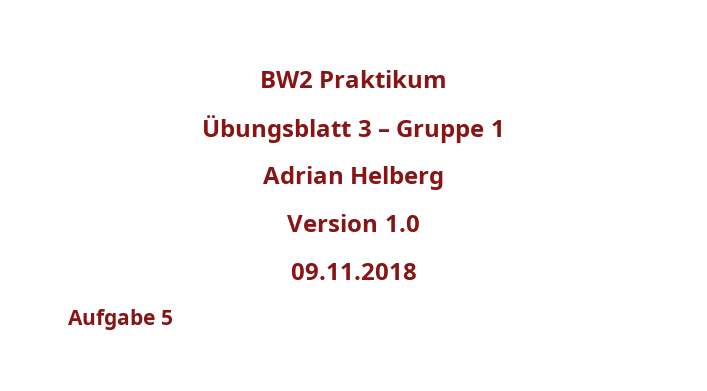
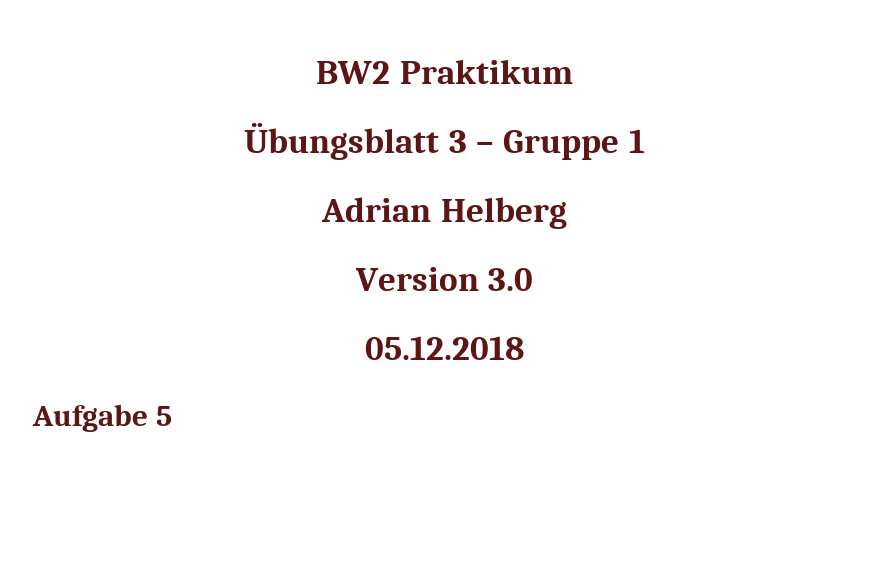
- Version 1.0
- 09.11.2018
+ Version 3.0
+ 05.12.2018

